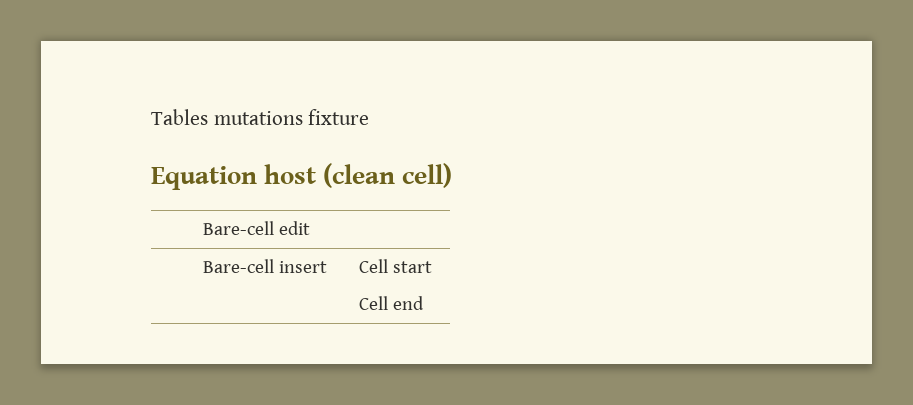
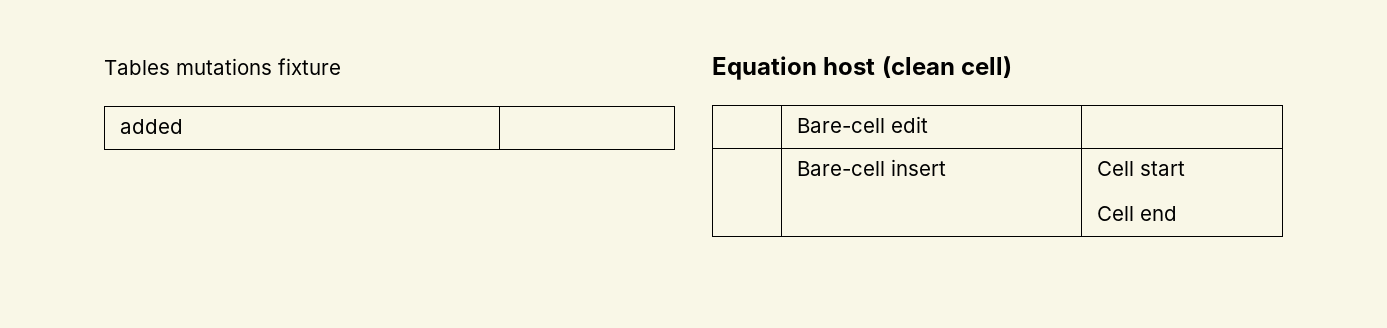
+ added |

